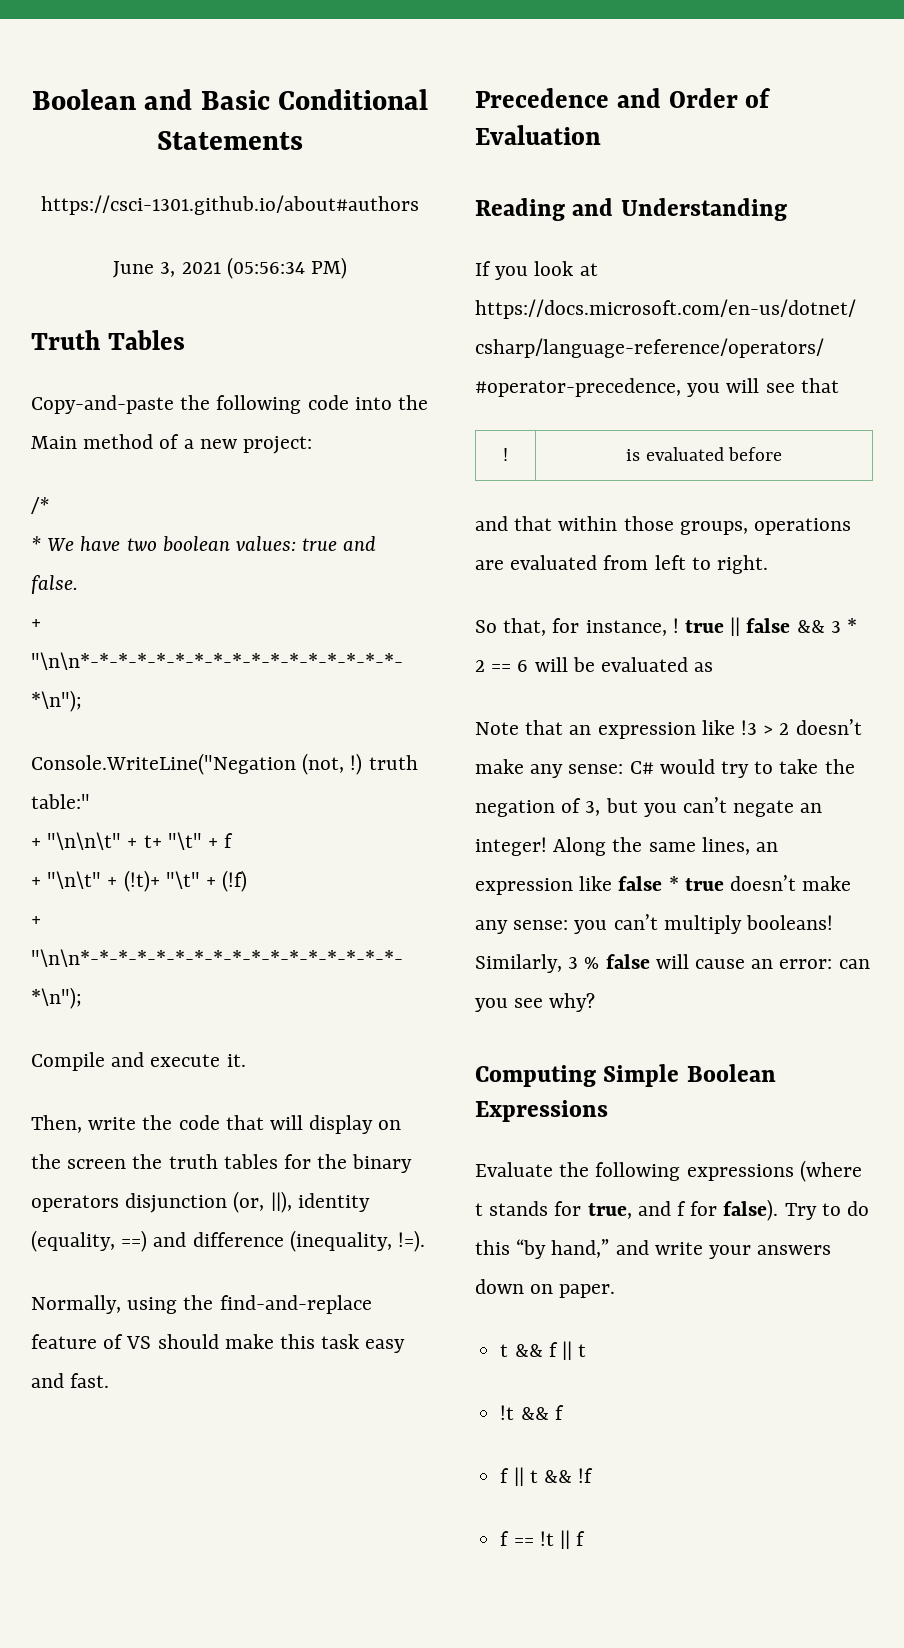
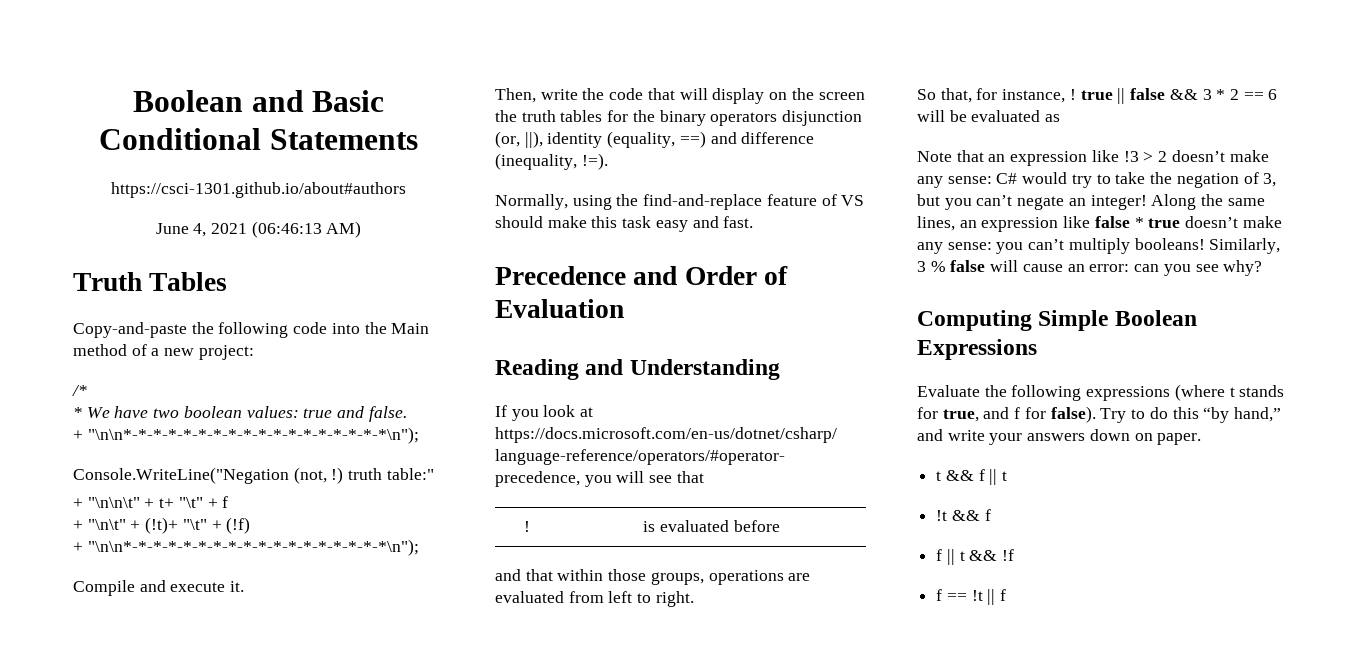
- June 3, 2021 (05:56:34 PM)
+ June 4, 2021 (06:46:13 AM)

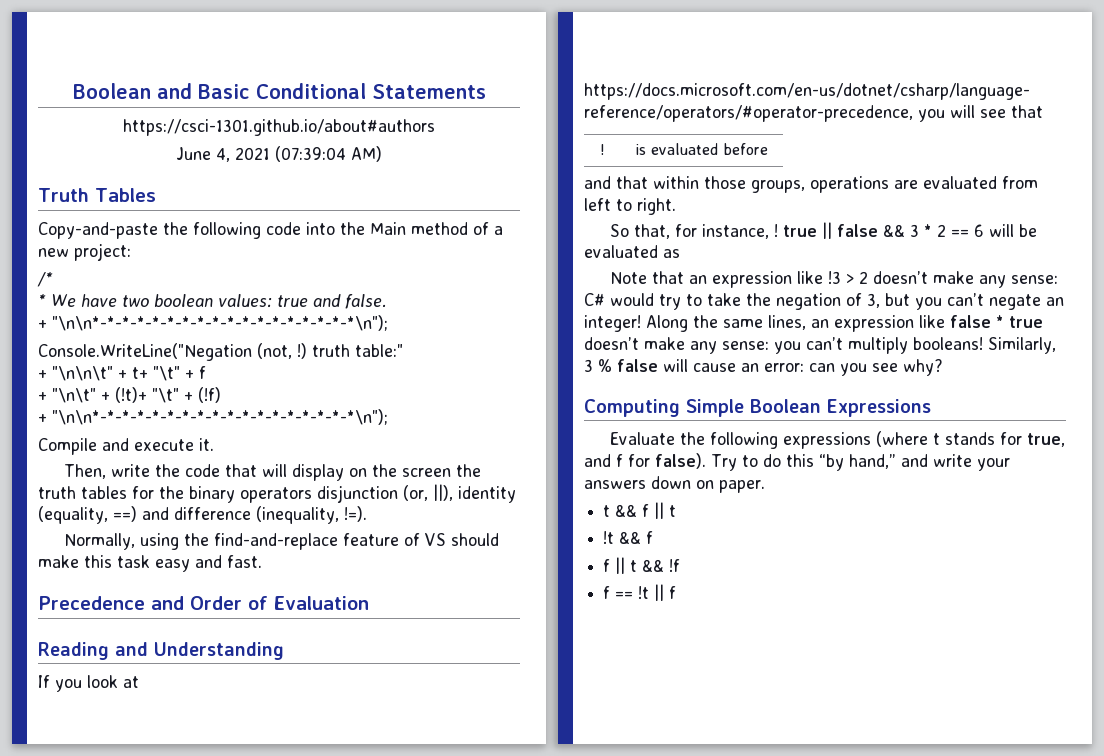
- June 4, 2021 (06:46:13 AM)
+ June 4, 2021 (07:39:04 AM)

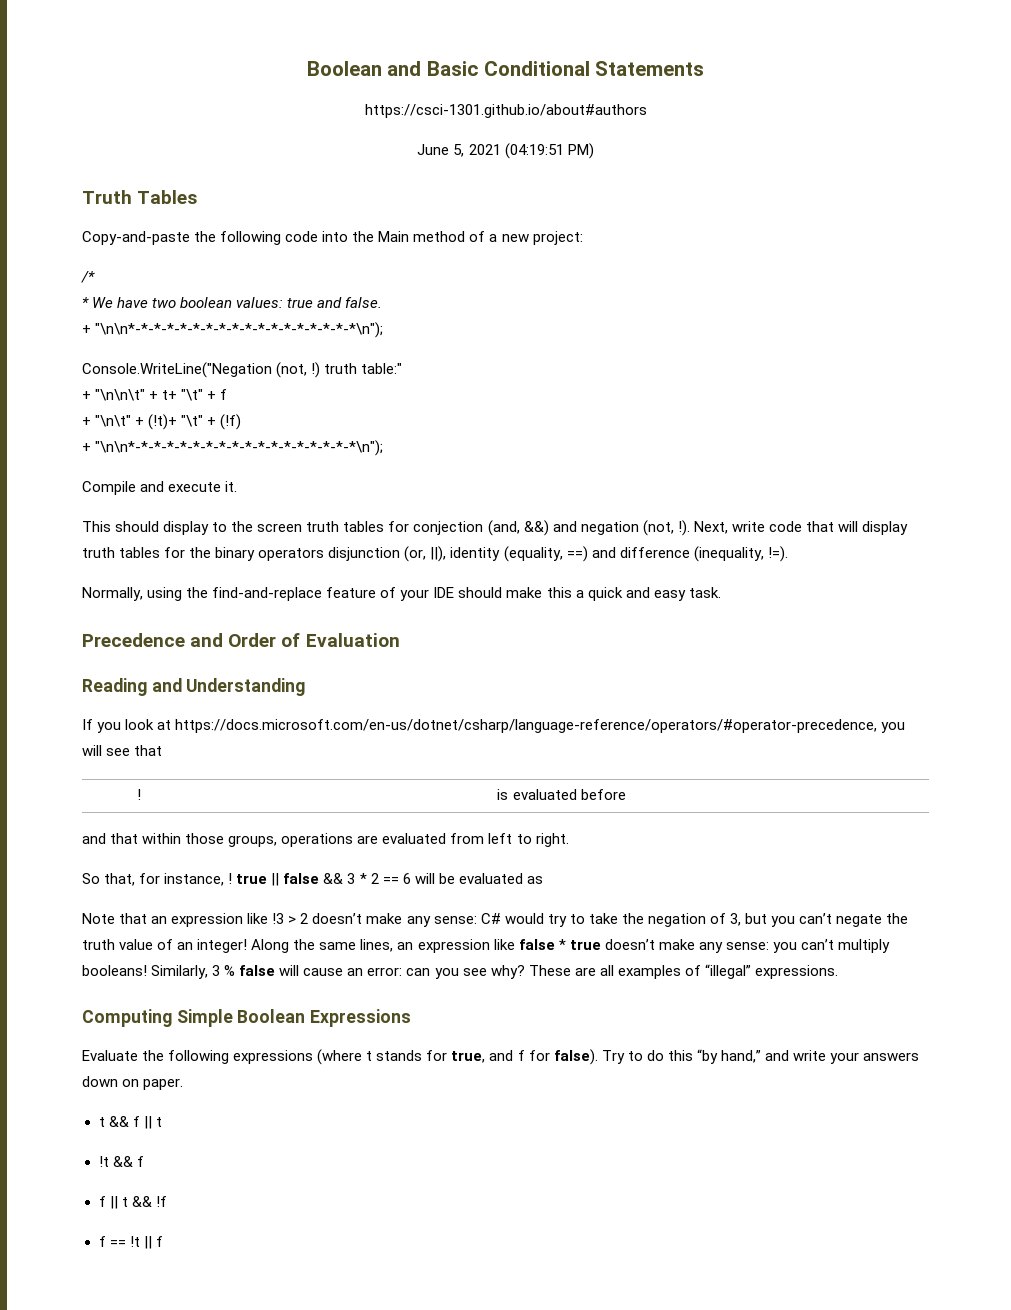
- June 4, 2021 (07:39:04 AM)
+ June 5, 2021 (04:19:51 PM)
- Then, write the code that will display on the screen the truth tables for the binary operators disjunction (or, ||), identity (equality, ==) and difference (inequality, !=).
+ This should display to the screen truth tables for conjection (and, &&) and negation (not, !). Next, write code that will display truth tables for the binary operators disjunction (or, ||), identity (equality, ==) and difference (inequality, !=).
- Normally, using the find-and-replace feature of VS should make this task easy and fast.
+ Normally, using the find-and-replace feature of your IDE should make this a quick and easy task.
- Note that an expression like !3 > 2 doesn’t make any sense: C# would try to take the negation of 3, but you can’t negate an integer!
+ Note that an expression like !3 > 2 doesn’t make any sense: C# would try to take the negation of 3, but you can’t negate the truth value of an integer!
+ These are all examples of “illegal” expressions.

